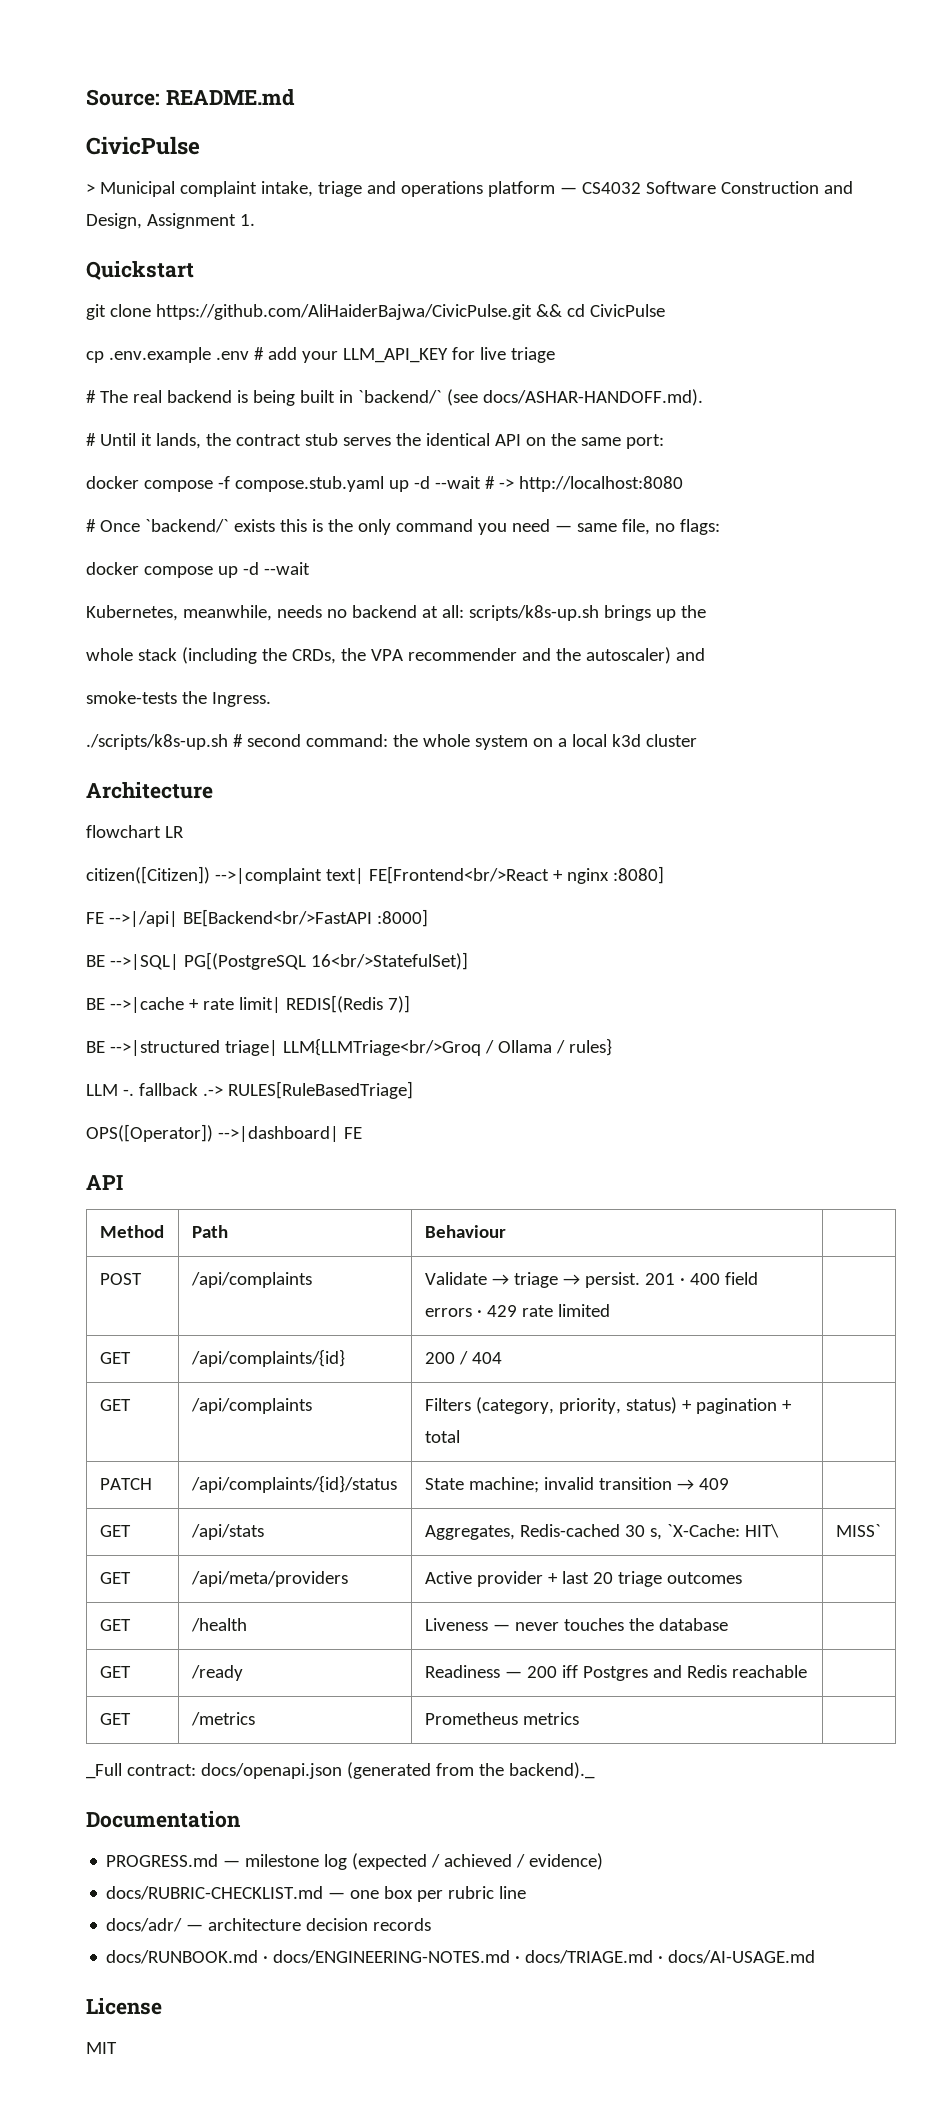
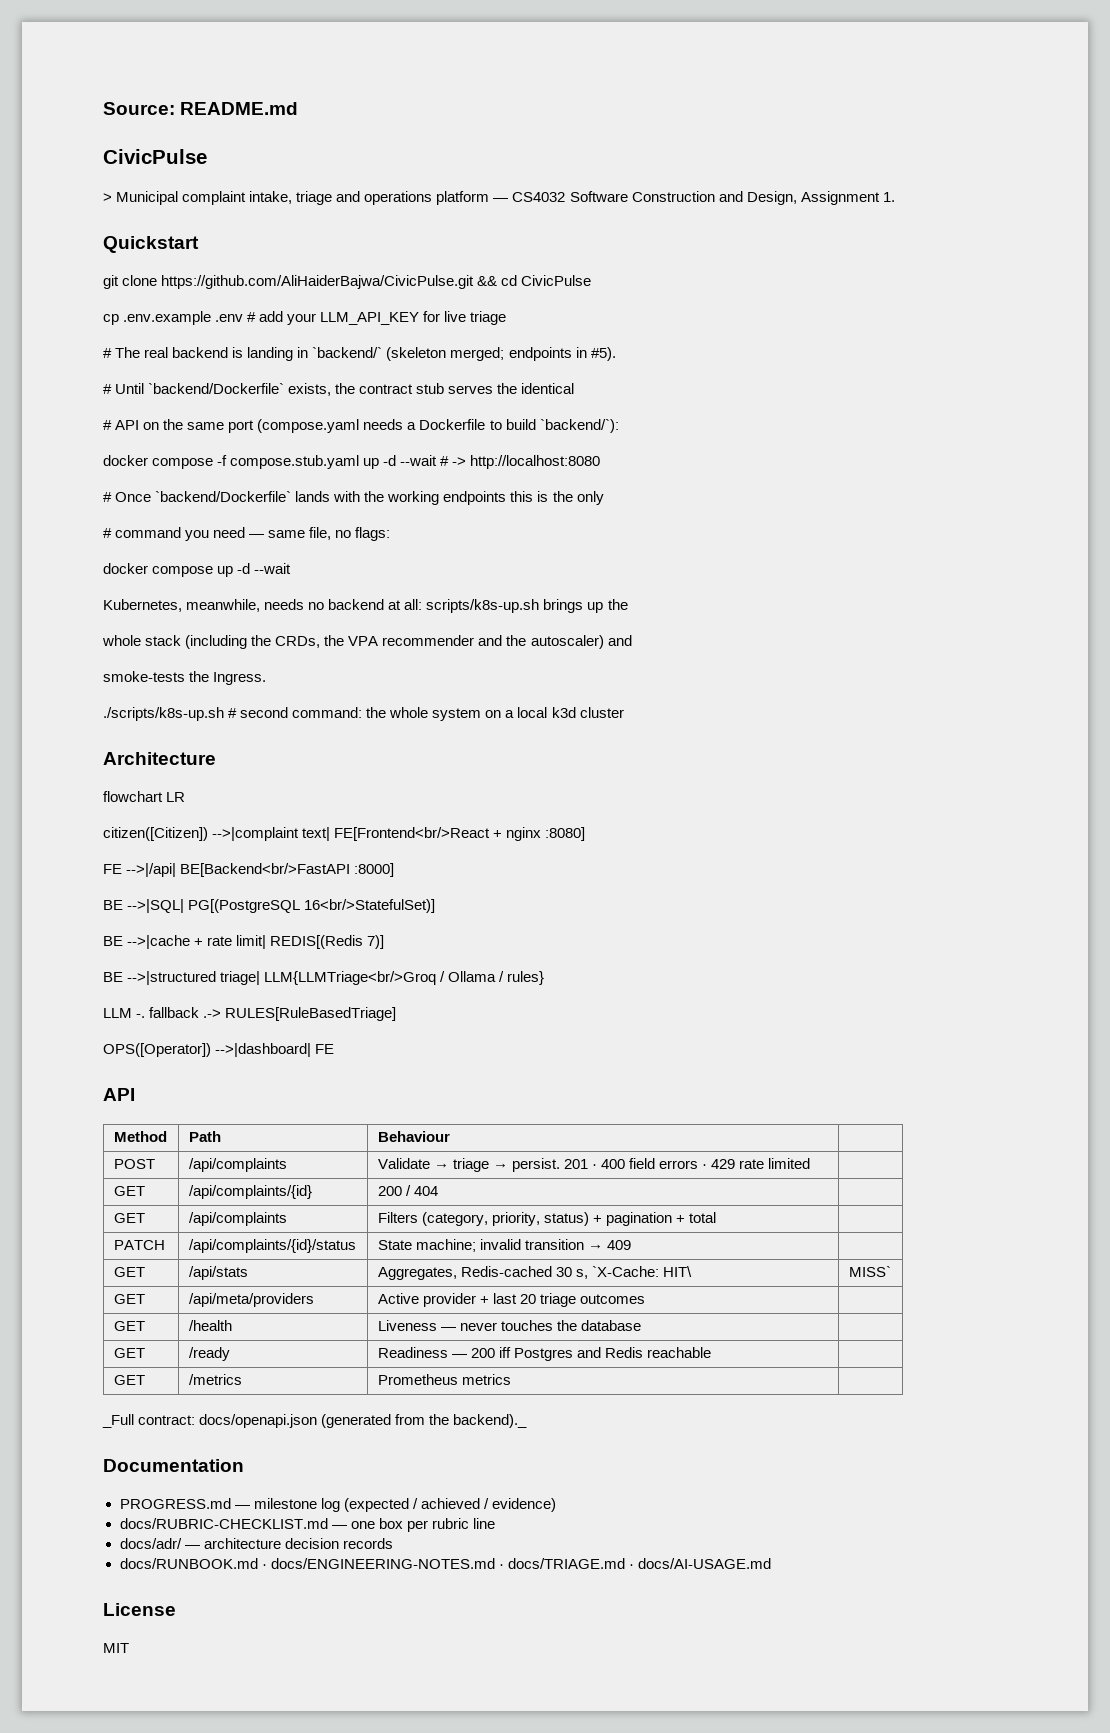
- # The real backend is being built in `backend/` (see docs/ASHAR-HANDOFF.md).
+ # The real backend is landing in `backend/` (skeleton merged; endpoints in #5).
- # Until it lands, the contract stub serves the identical API on the same port:
+ # Until `backend/Dockerfile` exists, the contract stub serves the identical
+ # API on the same port (compose.yaml needs a Dockerfile to build `backend/`):
- # Once `backend/` exists this is the only command you need — same file, no flags:
+ # Once `backend/Dockerfile` lands with the working endpoints this is the only
+ # command you need — same file, no flags:

